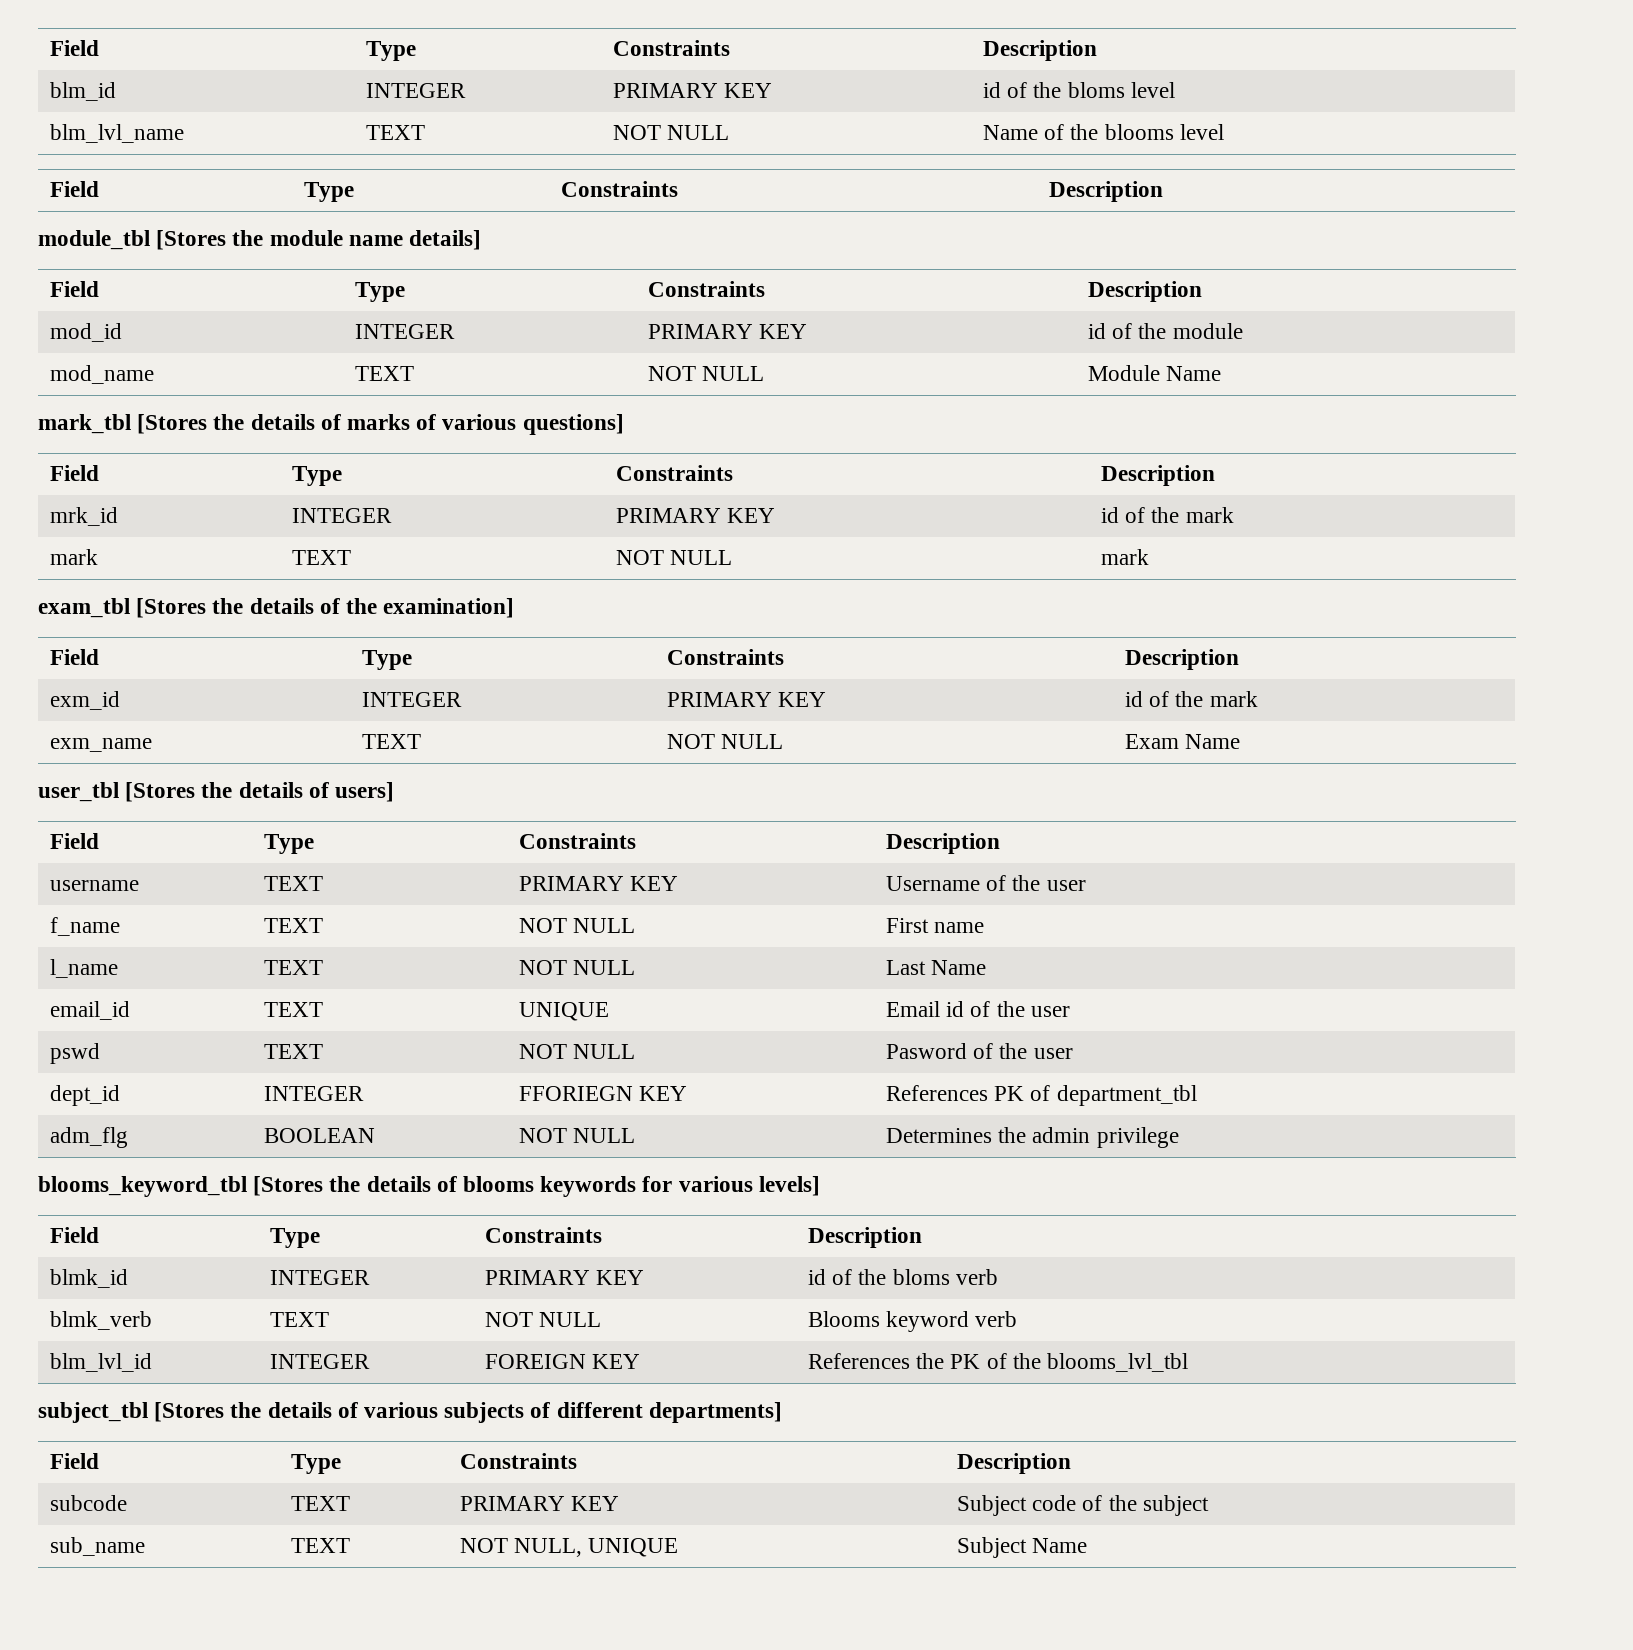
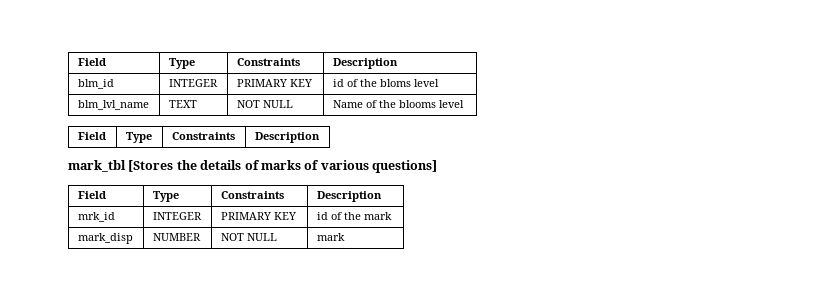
- module_tbl [Stores the module name details]
- Field | Type | Constraints | Description
- mod_id | INTEGER | PRIMARY KEY | id of the module
- mod_name | TEXT | NOT NULL | Module Name
- mark | TEXT | NOT NULL | mark
+ mark_disp | NUMBER | NOT NULL | mark
- exam_tbl [Stores the details of the examination]
- Field | Type | Constraints | Description
- exm_id | INTEGER | PRIMARY KEY | id of the mark
- exm_name | TEXT | NOT NULL | Exam Name
- user_tbl [Stores the details of users]
- Field | Type | Constraints | Description
- username | TEXT | PRIMARY KEY | Username of the user
- f_name | TEXT | NOT NULL | First name
- l_name | TEXT | NOT NULL | Last Name
- email_id | TEXT | UNIQUE | Email id of the user
- pswd | TEXT | NOT NULL | Pasword of the user
- dept_id | INTEGER | FFORIEGN KEY | References PK of department_tbl
- adm_flg | BOOLEAN | NOT NULL | Determines the admin privilege
- blooms_keyword_tbl [Stores the details of blooms keywords for various levels]
- Field | Type | Constraints | Description
- blmk_id | INTEGER | PRIMARY KEY | id of the bloms verb
- blmk_verb | TEXT | NOT NULL | Blooms keyword verb
- blm_lvl_id | INTEGER | FOREIGN KEY | References the PK of the blooms_lvl_tbl
- subject_tbl [Stores the details of various subjects of different departments]
- Field | Type | Constraints | Description
- subcode | TEXT | PRIMARY KEY | Subject code of the subject
- sub_name | TEXT | NOT NULL, UNIQUE | Subject Name

